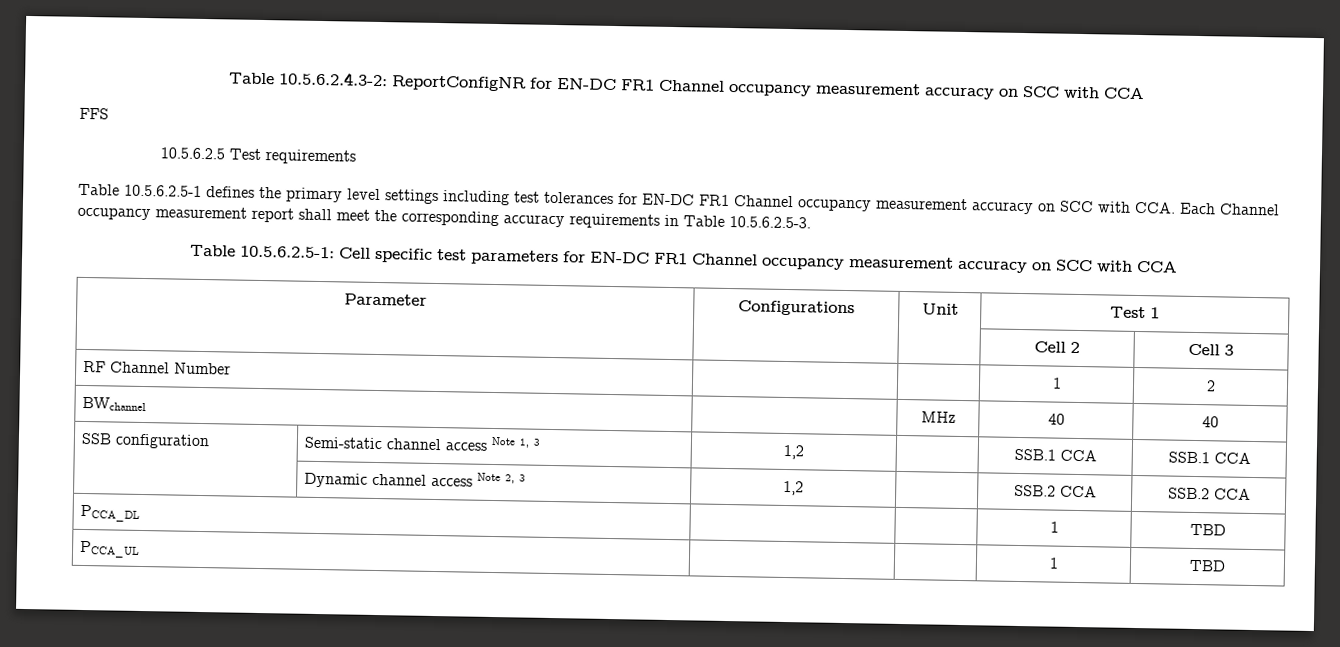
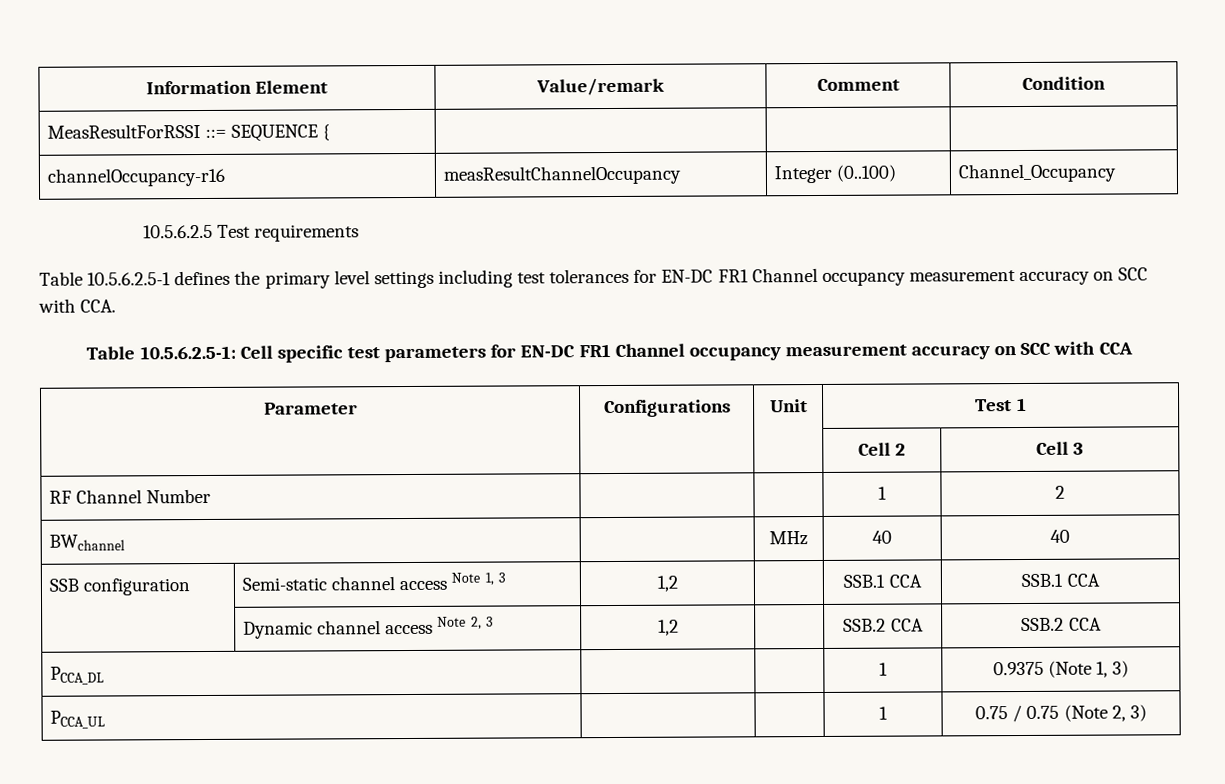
- Table 10.5.6.2.4.3-2: ReportConfigNR for EN-DC FR1 Channel occupancy measurement accuracy on SCC with CCA
- FFS
+ Information Element | Value/remark | Comment | Condition
+ MeasResultForRSSI ::= SEQUENCE { | | |
+ channelOccupancy-r16 | measResultChannelOccupancy | Integer (0..100) | Channel_Occupancy
- Table 10.5.6.2.5-1 defines the primary level settings including test tolerances for EN-DC FR1 Channel occupancy measurement accuracy on SCC with CCA. Each Channel occupancy measurement report shall meet the corresponding accuracy requirements in Table 10.5.6.2.5-3.
+ Table 10.5.6.2.5-1 defines the primary level settings including test tolerances for EN-DC FR1 Channel occupancy measurement accuracy on SCC with CCA.
- PCCA_DL | | | 1 | TBD
- PCCA_UL | | | 1 | TBD
+ PCCA_DL | | | 1 | 0.9375 (Note 1, 3)
+ PCCA_UL | | | 1 | 0.75 / 0.75 (Note 2, 3)

